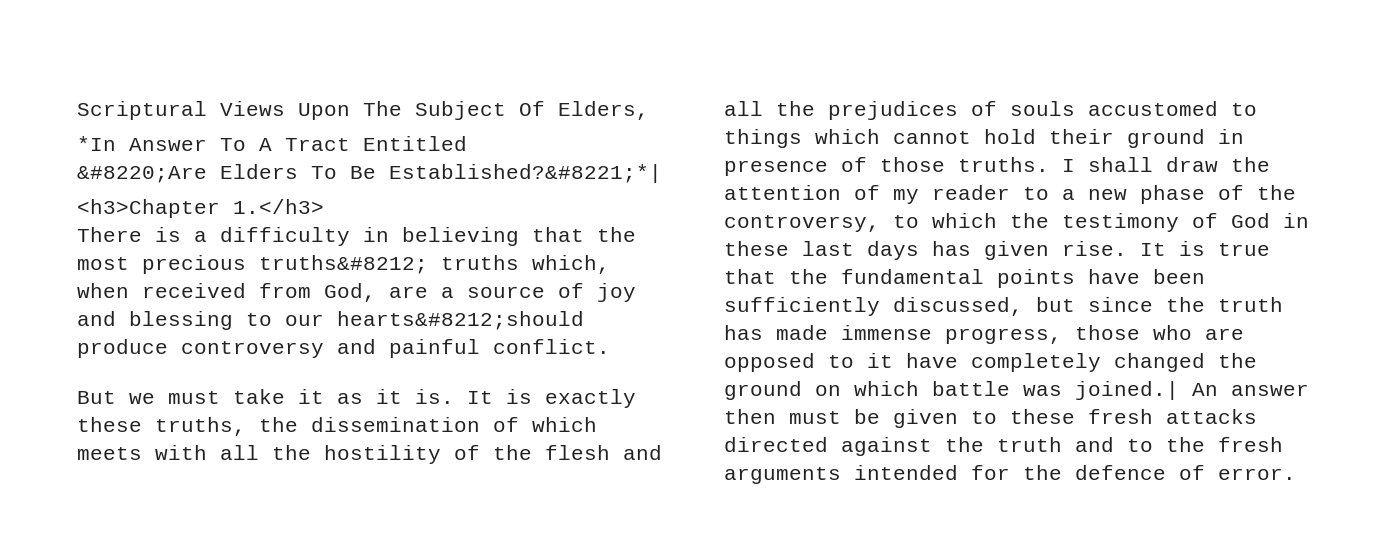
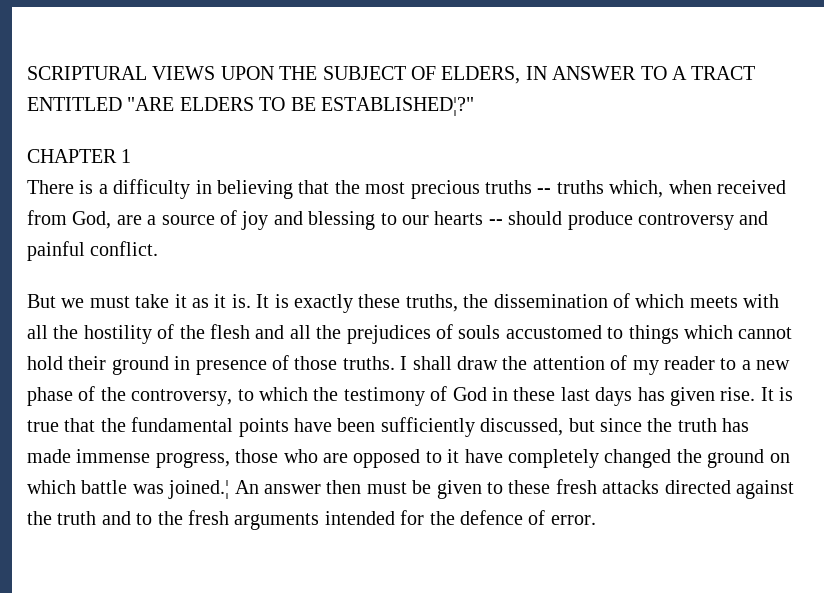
- Scriptural Views Upon The Subject Of Elders,
- *In Answer To A Tract Entitled
- &#8220;Are Elders To Be Established?&#8221;*|
- <h3>Chapter 1.</h3>
+ SCRIPTURAL VIEWS UPON THE SUBJECT OF ELDERS, IN ANSWER TO A TRACT ENTITLED "ARE ELDERS TO BE ESTABLISHED¦?"
+ CHAPTER 1
- There is a difficulty in believing that the most precious truths&#8212; truths which, when received from God, are a source of joy and blessing to our hearts&#8212;should produce controversy and painful conflict.
+ There is a difficulty in believing that the most precious truths -- truths which, when received from God, are a source of joy and blessing to our hearts -- should produce controversy and painful conflict.
- It is true that the fundamental points have been sufficiently discussed, but since the truth has made immense progress, those who are opposed to it have completely changed the ground on which battle was joined.| An answer then must be given to these fresh attacks directed against the truth and to the fresh arguments intended for the defence of error.
+ It is true that the fundamental points have been sufficiently discussed, but since the truth has made immense progress, those who are opposed to it have completely changed the ground on which battle was joined.¦ An answer then must be given to these fresh attacks directed against the truth and to the fresh arguments intended for the defence of error.

